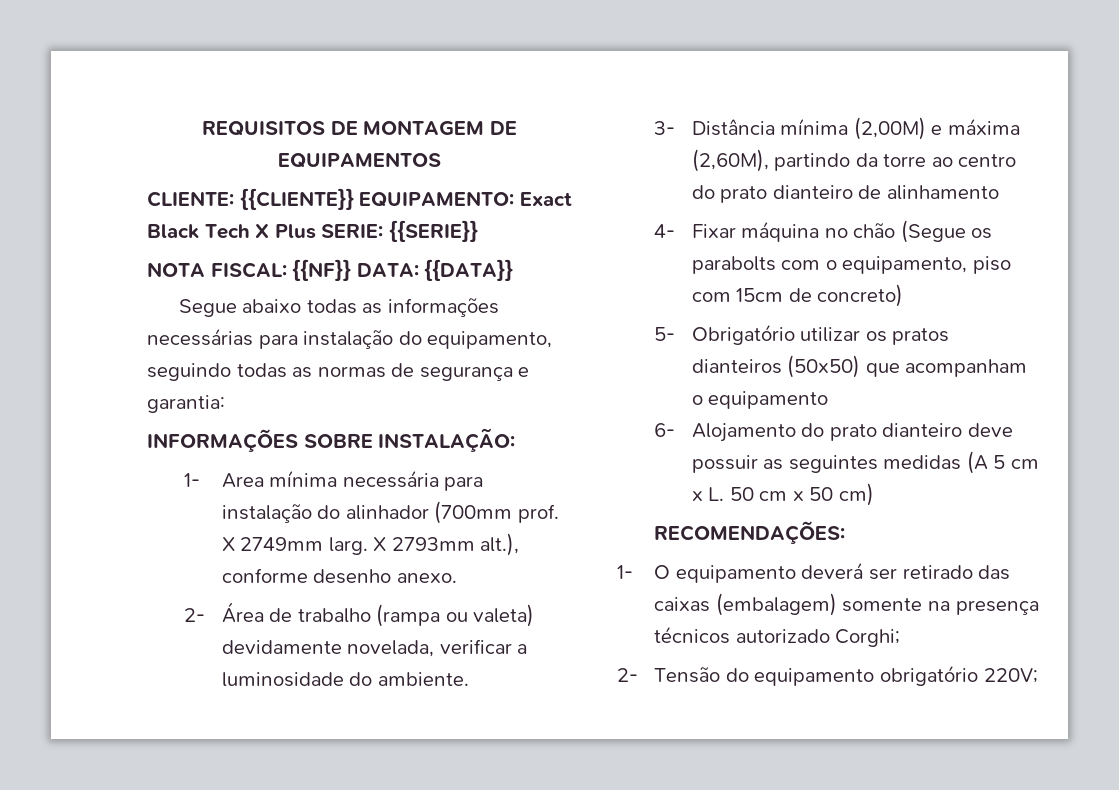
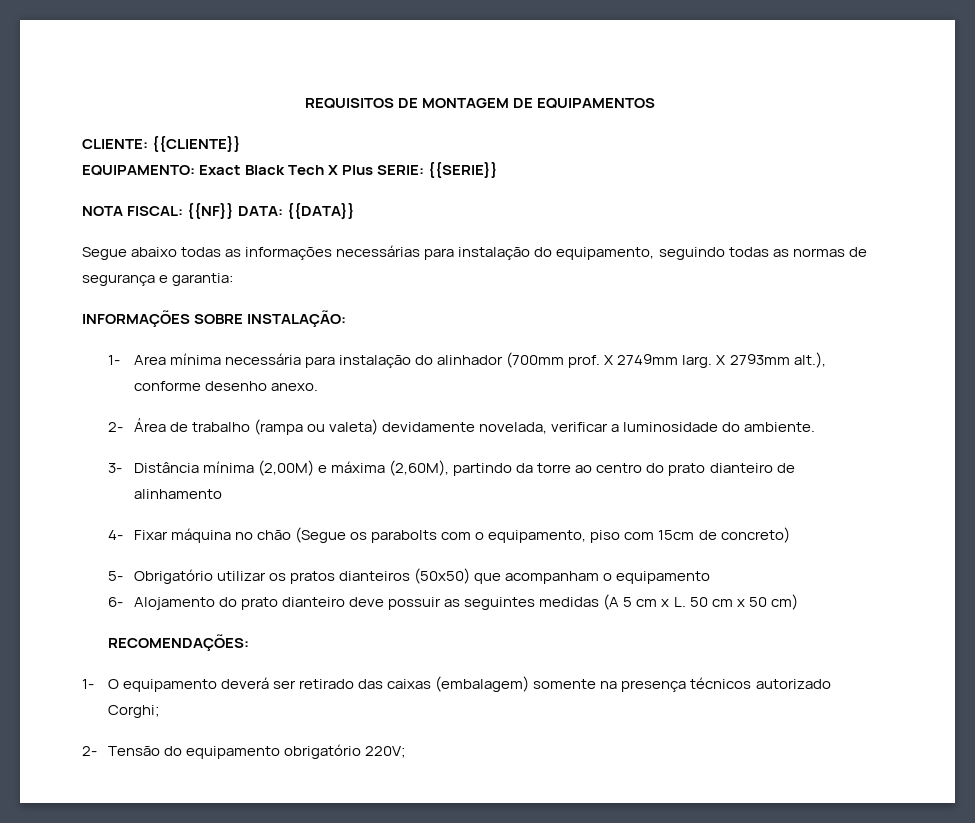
- CLIENTE: {{CLIENTE}} EQUIPAMENTO: Exact Black Tech X Plus SERIE: {{SERIE}}
+ CLIENTE: {{CLIENTE}}
+ EQUIPAMENTO: Exact Black Tech X Plus SERIE: {{SERIE}}

